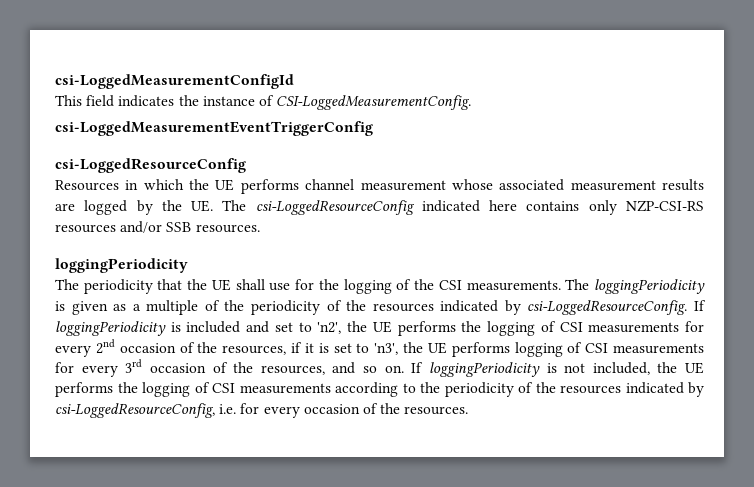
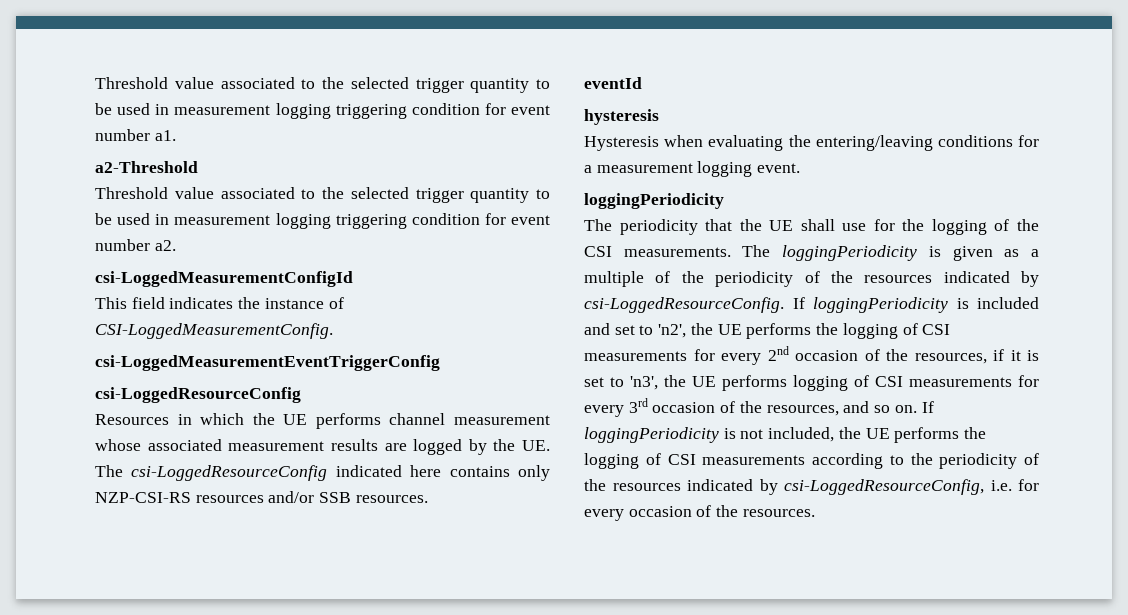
+ Threshold value associated to the selected trigger quantity to be used in measurement logging triggering condition for event number a1.
+ a2-Threshold
+ Threshold value associated to the selected trigger quantity to be used in measurement logging triggering condition for event number a2.
+ eventId
+ hysteresis
+ Hysteresis when evaluating the entering/leaving conditions for a measurement logging event.

